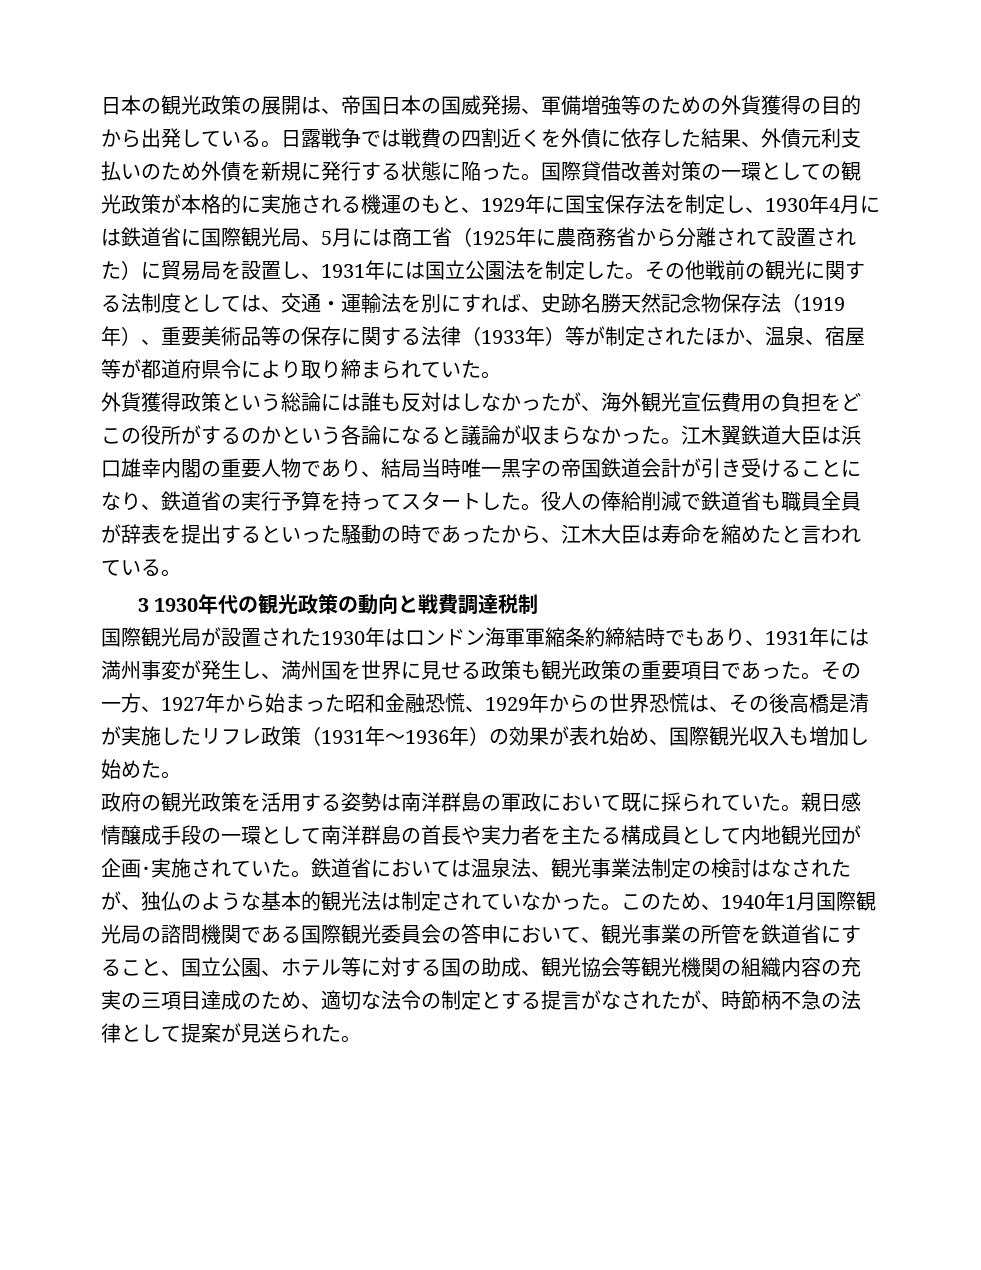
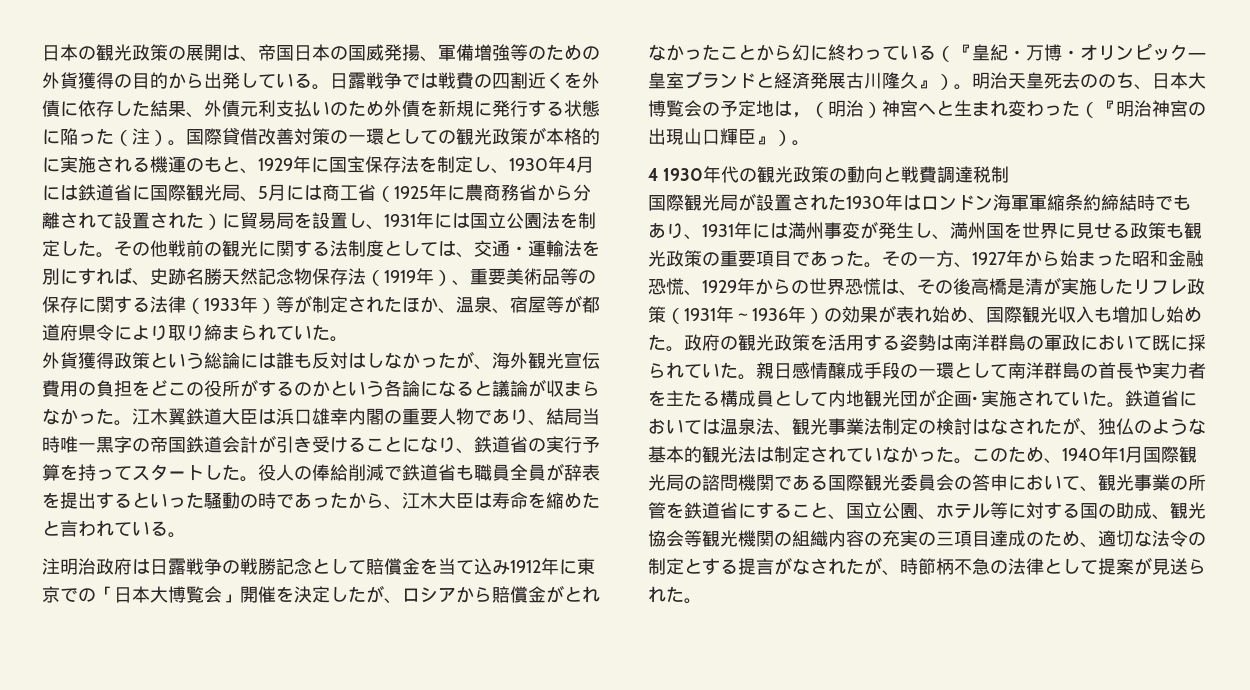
- 日露戦争では戦費の四割近くを外債に依存した結果、外債元利支払いのため外債を新規に発行する状態に陥った。
+ 日露戦争では戦費の四割近くを外債に依存した結果、外債元利支払いのため外債を新規に発行する状態に陥った（注）。
- 3 1930年代の観光政策の動向と戦費調達税制
+ 注明治政府は日露戦争の戦勝記念として賠償金を当て込み1912年に東京での「日本大博覧会」開催を決定したが、ロシアから賠償金がとれなかったことから幻に終わっている（『皇紀・万博・オリンピック―皇室ブランドと経済発展古川隆久』）。明治天皇死去ののち、日本大博覧会の予定地は，（明治）神宮へと生まれ変わった（『明治神宮の出現山口輝臣』）。
+ 4 1930年代の観光政策の動向と戦費調達税制
- その一方、1927年から始まった昭和金融恐慌、1929年からの世界恐慌は、その後高橋是清が実施したリフレ政策（1931年～1936年）の効果が表れ始め、国際観光収入も増加し始めた。
- 政府の観光政策を活用する姿勢は南洋群島の軍政において既に採られていた。
+ その一方、1927年から始まった昭和金融恐慌、1929年からの世界恐慌は、その後高橋是清が実施したリフレ政策（1931年～1936年）の効果が表れ始め、国際観光収入も増加し始めた。政府の観光政策を活用する姿勢は南洋群島の軍政において既に採られていた。

